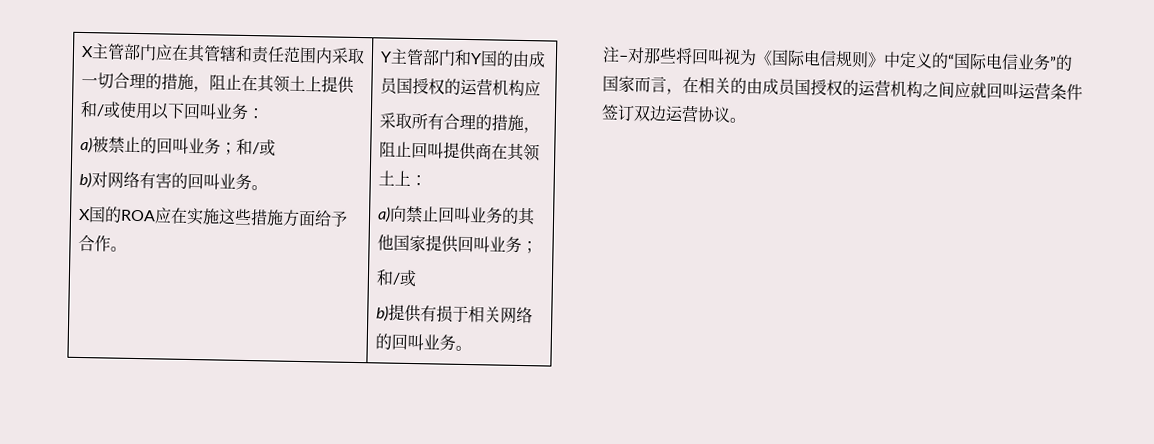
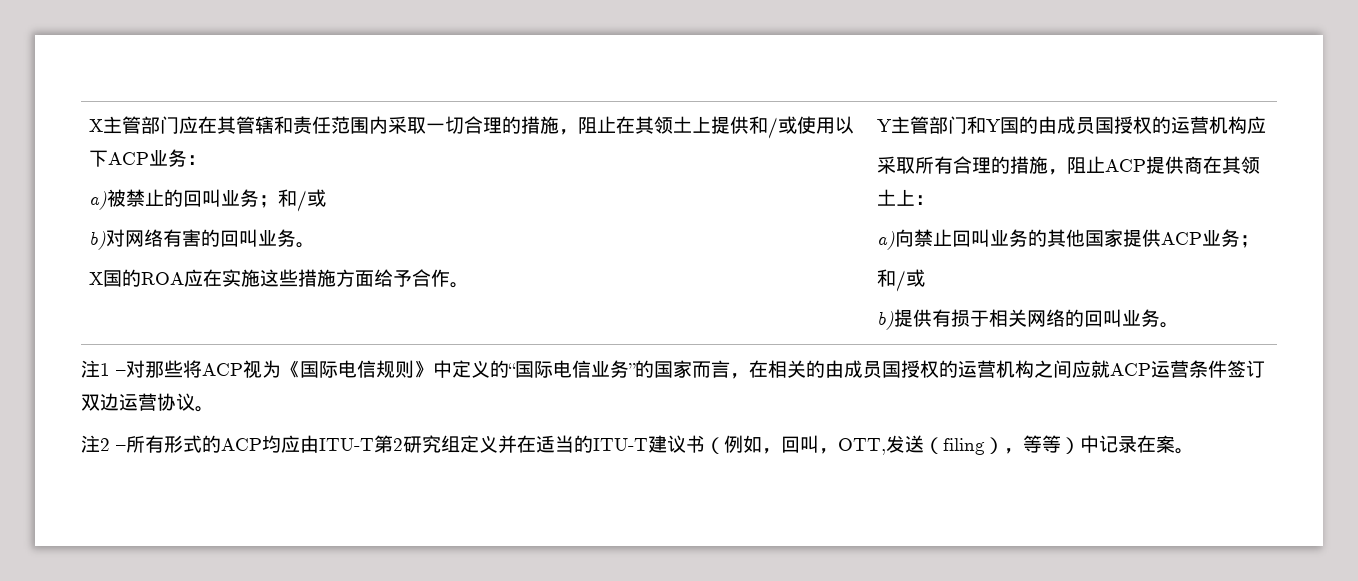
- X主管部门应在其管辖和责任范围内采取一切合理的措施，阻止在其领土上提供和/或使用以下回叫业务：
+ X主管部门应在其管辖和责任范围内采取一切合理的措施，阻止在其领土上提供和/或使用以下ACP业务：
- 采取所有合理的措施，阻止回叫提供商在其领土上：
+ 采取所有合理的措施，阻止ACP提供商在其领土上：
- a)向禁止回叫业务的其他国家提供回叫业务；
+ a)向禁止回叫业务的其他国家提供ACP业务；
- 注–对那些将回叫视为《国际电信规则》中定义的“国际电信业务”的国家而言，在相关的由成员国授权的运营机构之间应就回叫运营条件签订双边运营协议。
+ 注1 –对那些将ACP视为《国际电信规则》中定义的“国际电信业务”的国家而言，在相关的由成员国授权的运营机构之间应就ACP运营条件签订双边运营协议。
+ 注2 –所有形式的ACP均应由ITU-T第2研究组定义并在适当的ITU-T建议书（例如，回叫，OTT,发送（filing），等等）中记录在案。

